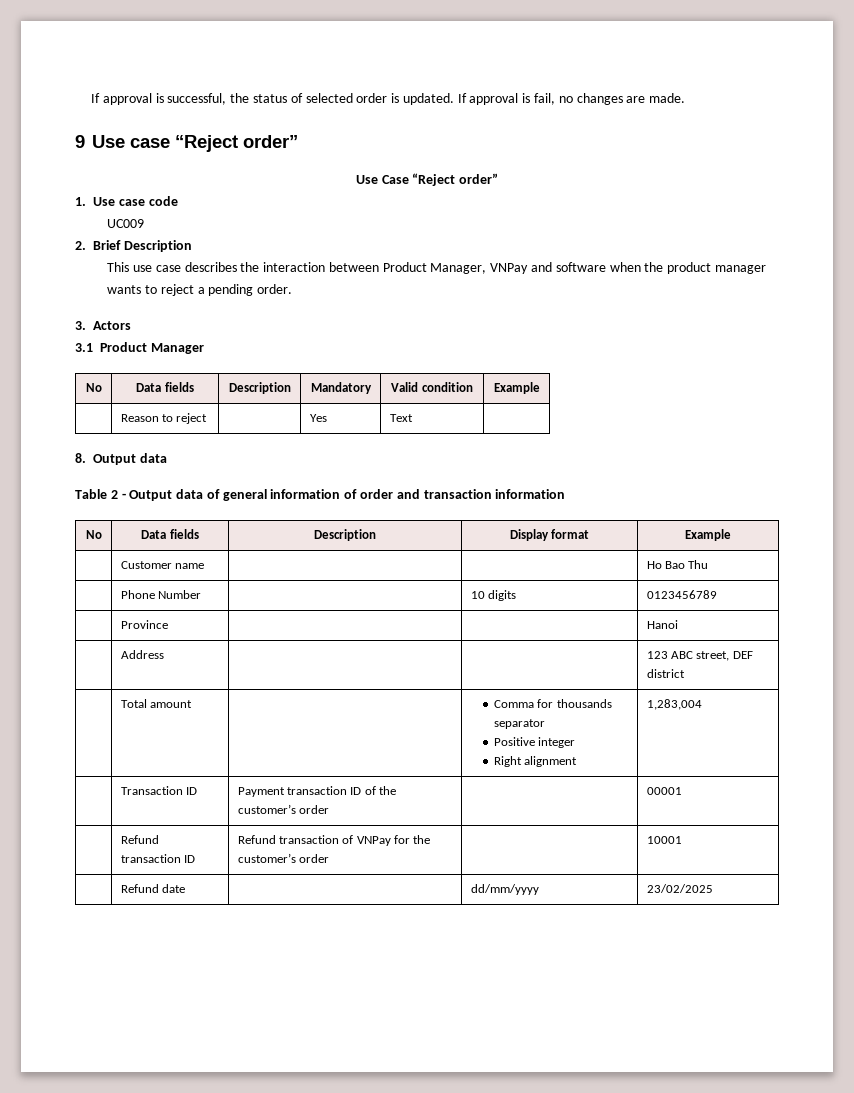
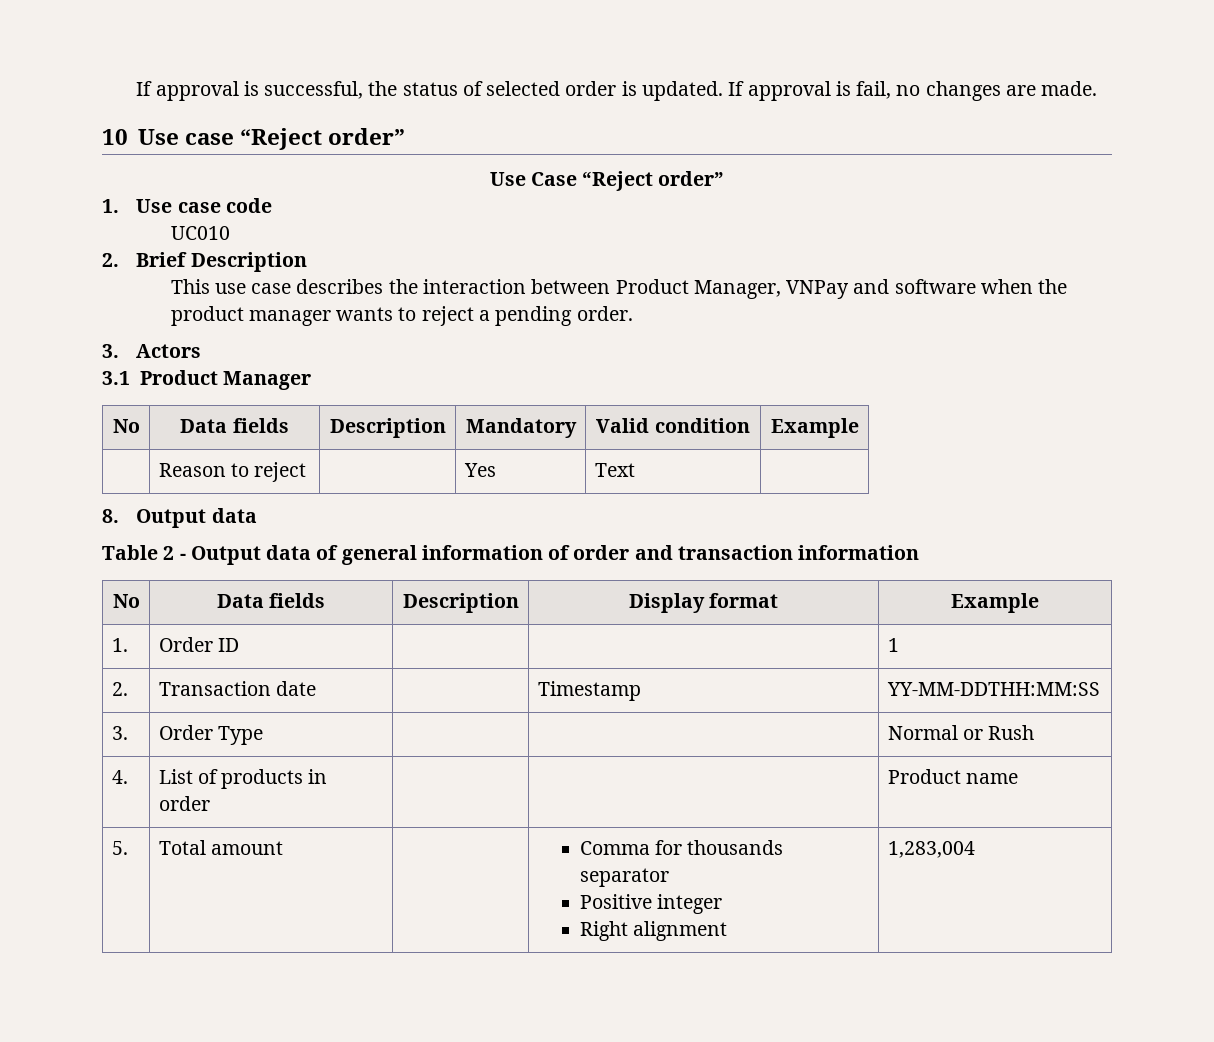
- 9 Use case “Reject order”
+ 10 Use case “Reject order”
- UC009
+ UC010
- | Customer name | | | Ho Bao Thu
- | Phone Number | | 10 digits | 0123456789
- | Province | | | Hanoi
- | Address | | | 123 ABC street, DEF district
- | Total amount | | Comma for thousands separator
+ 1. | Order ID | | | 1
+ 2. | Transaction date | | Timestamp | YY-MM-DDTHH:MM:SS
+ 3. | Order Type | | | Normal or Rush
+ 4. | List of products in order | | | Product name
+ 5. | Total amount | | Comma for thousands separator
- | Transaction ID | Payment transaction ID of the customer’s order | | 00001
- | Refund transaction ID | Refund transaction of VNPay for the customer’s order | | 10001
- | Refund date | | dd/mm/yyyy | 23/02/2025

